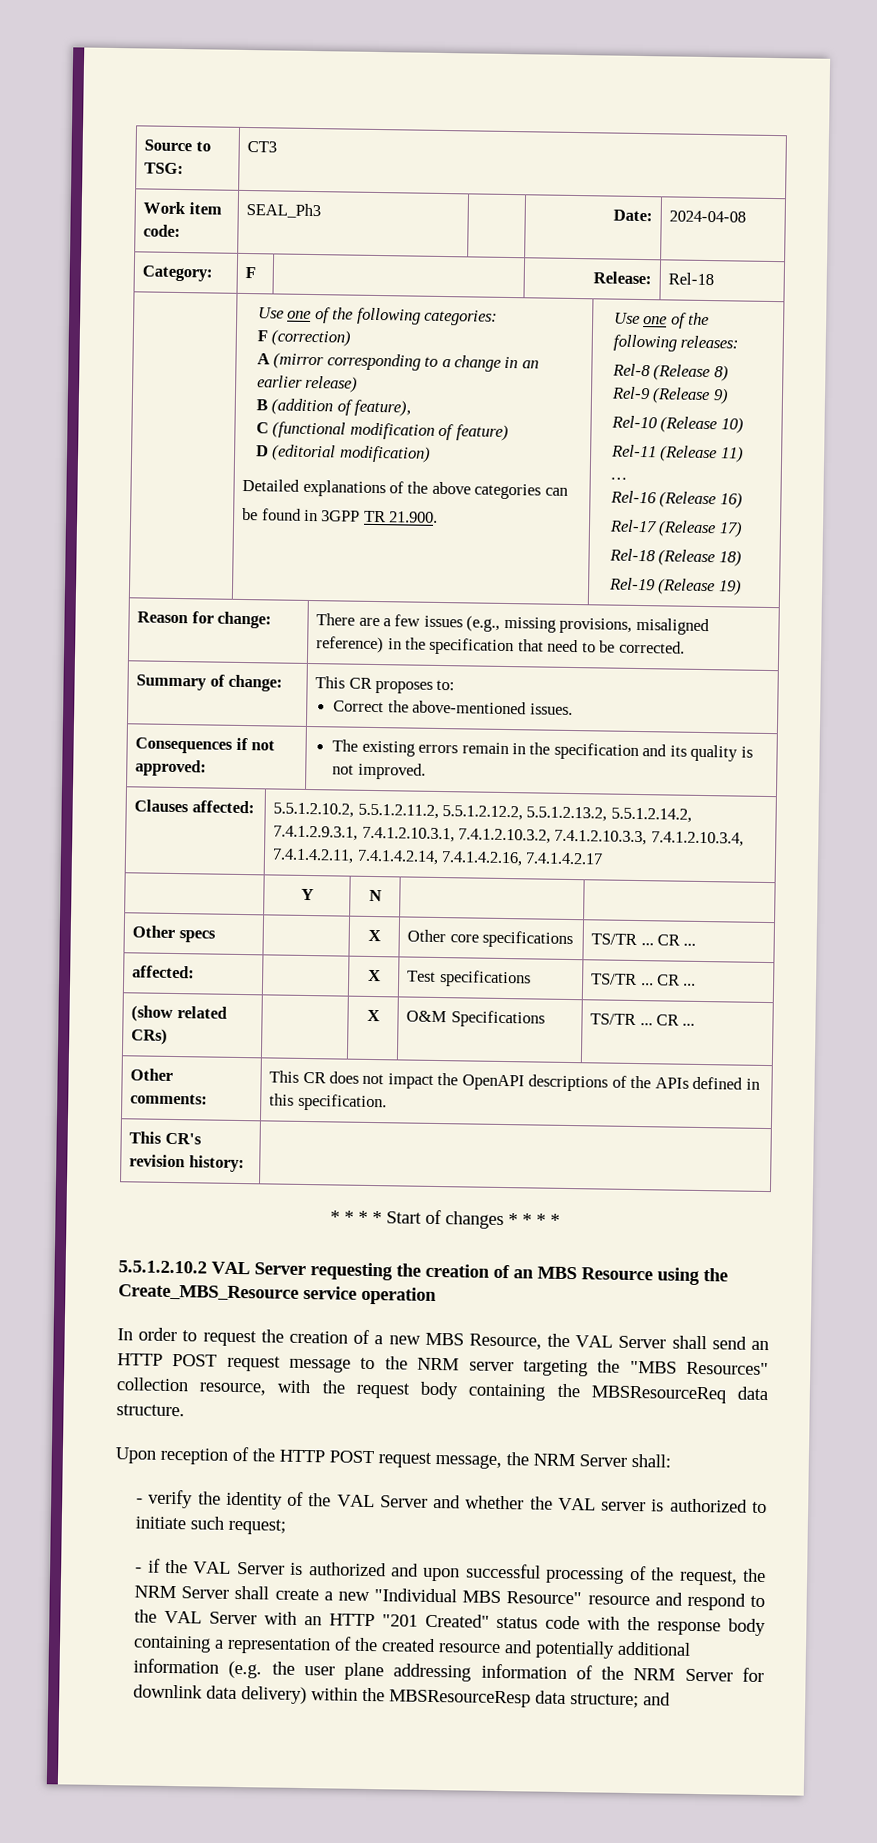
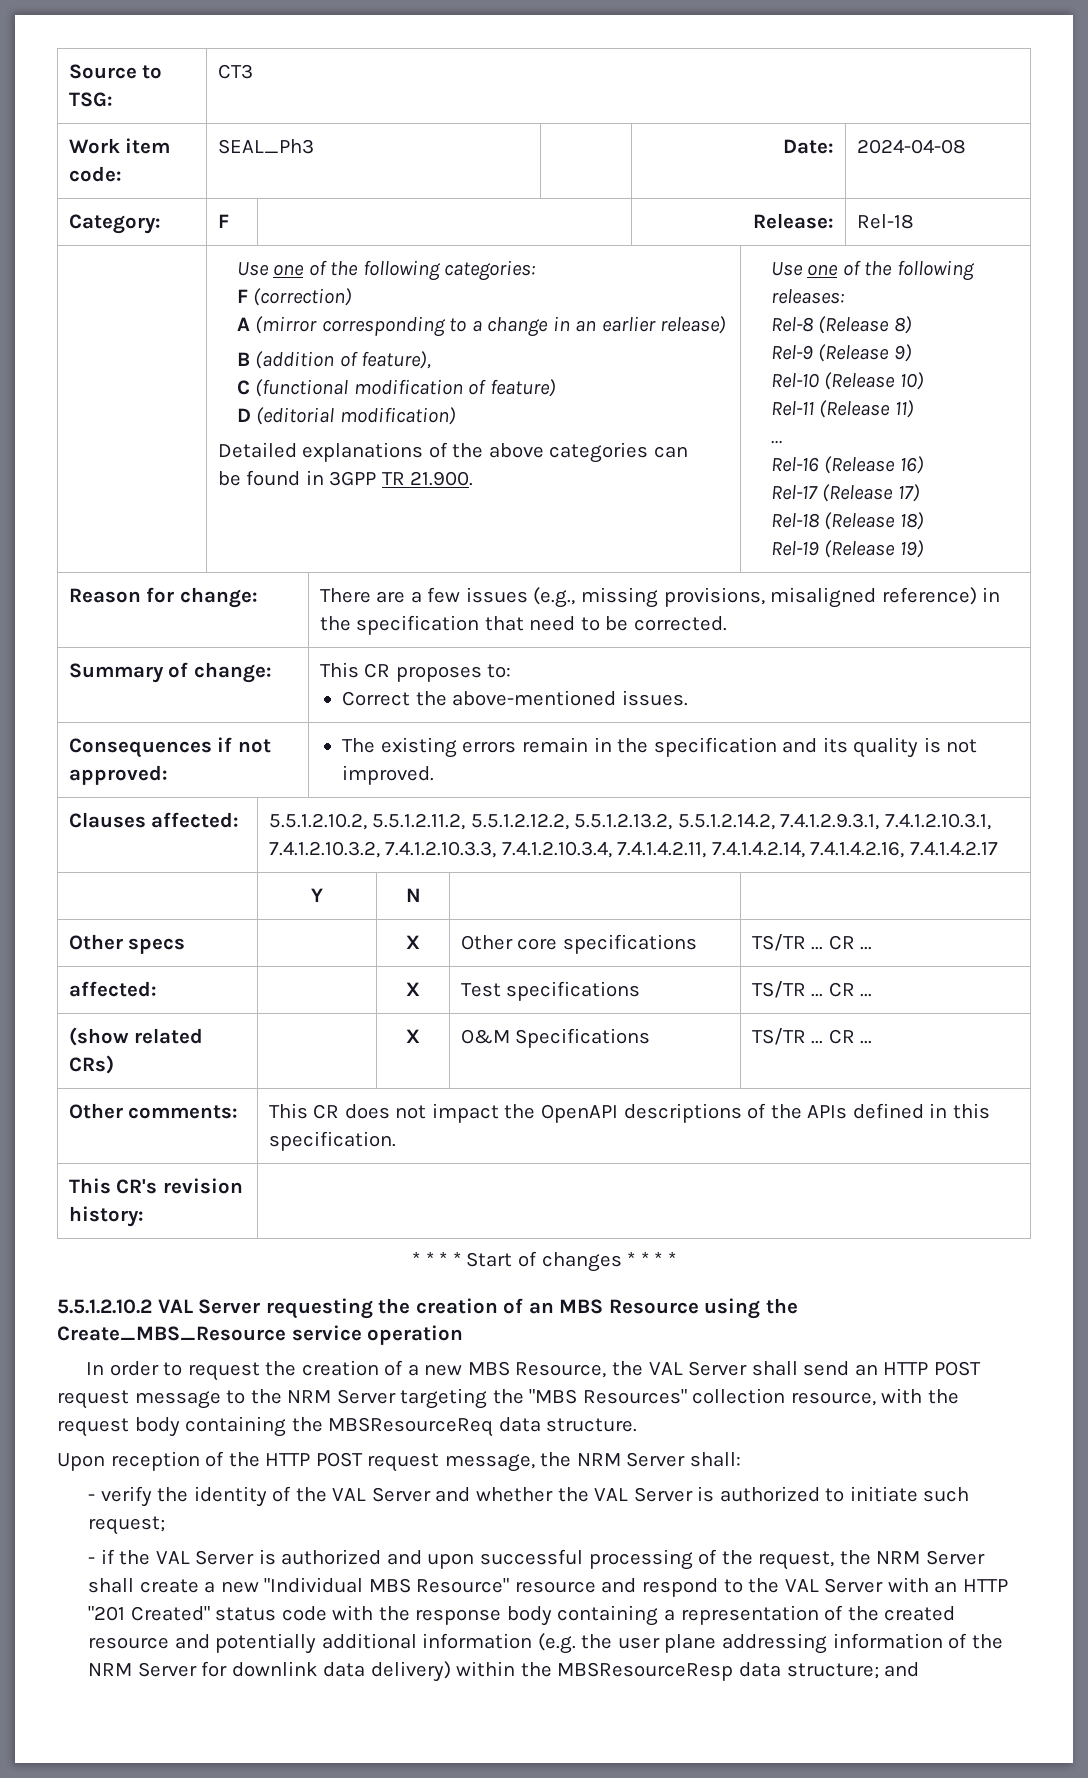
- In order to request the creation of a new MBS Resource, the VAL Server shall send an HTTP POST request message to the NRM server targeting the "MBS Resources" collection resource, with the request body containing the MBSResourceReq data structure.
+ In order to request the creation of a new MBS Resource, the VAL Server shall send an HTTP POST request message to the NRM Server targeting the "MBS Resources" collection resource, with the request body containing the MBSResourceReq data structure.
- - verify the identity of the VAL Server and whether the VAL server is authorized to initiate such request;
+ - verify the identity of the VAL Server and whether the VAL Server is authorized to initiate such request;

